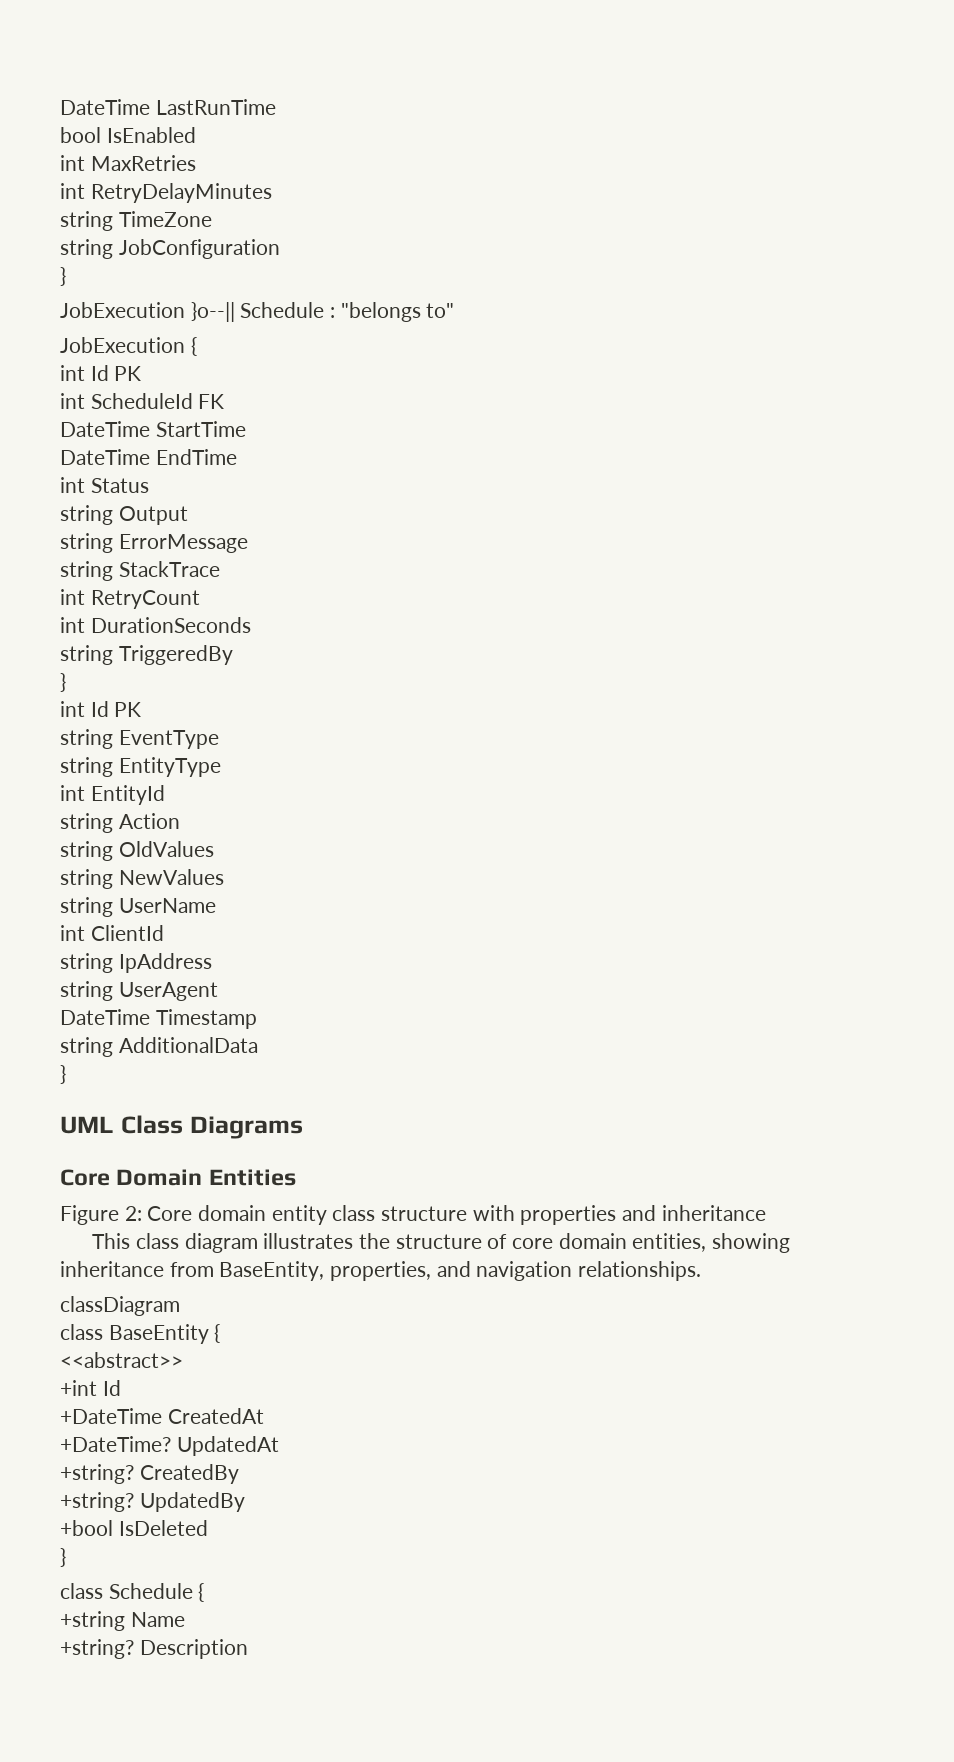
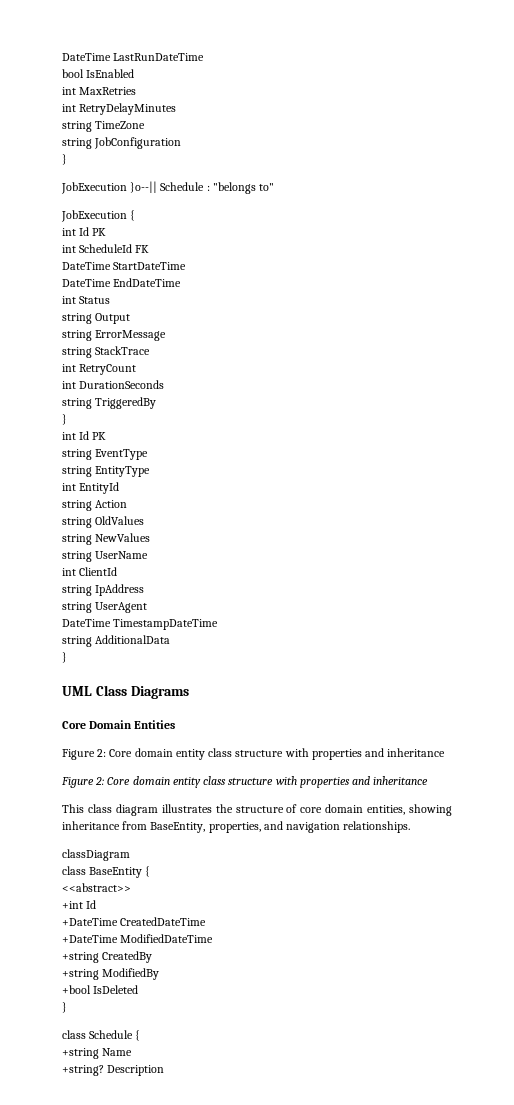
- DateTime LastRunTime
+ DateTime LastRunDateTime
- DateTime StartTime
- DateTime EndTime
+ DateTime StartDateTime
+ DateTime EndDateTime
- DateTime Timestamp
+ DateTime TimestampDateTime
  Core Domain Entities
+ Figure 2: Core domain entity class structure with properties and inheritance
- +DateTime CreatedAt
- +DateTime? UpdatedAt
- +string? CreatedBy
+ +DateTime CreatedDateTime
+ +DateTime ModifiedDateTime
+ +string CreatedBy
- +string? UpdatedBy
+ +string ModifiedBy

